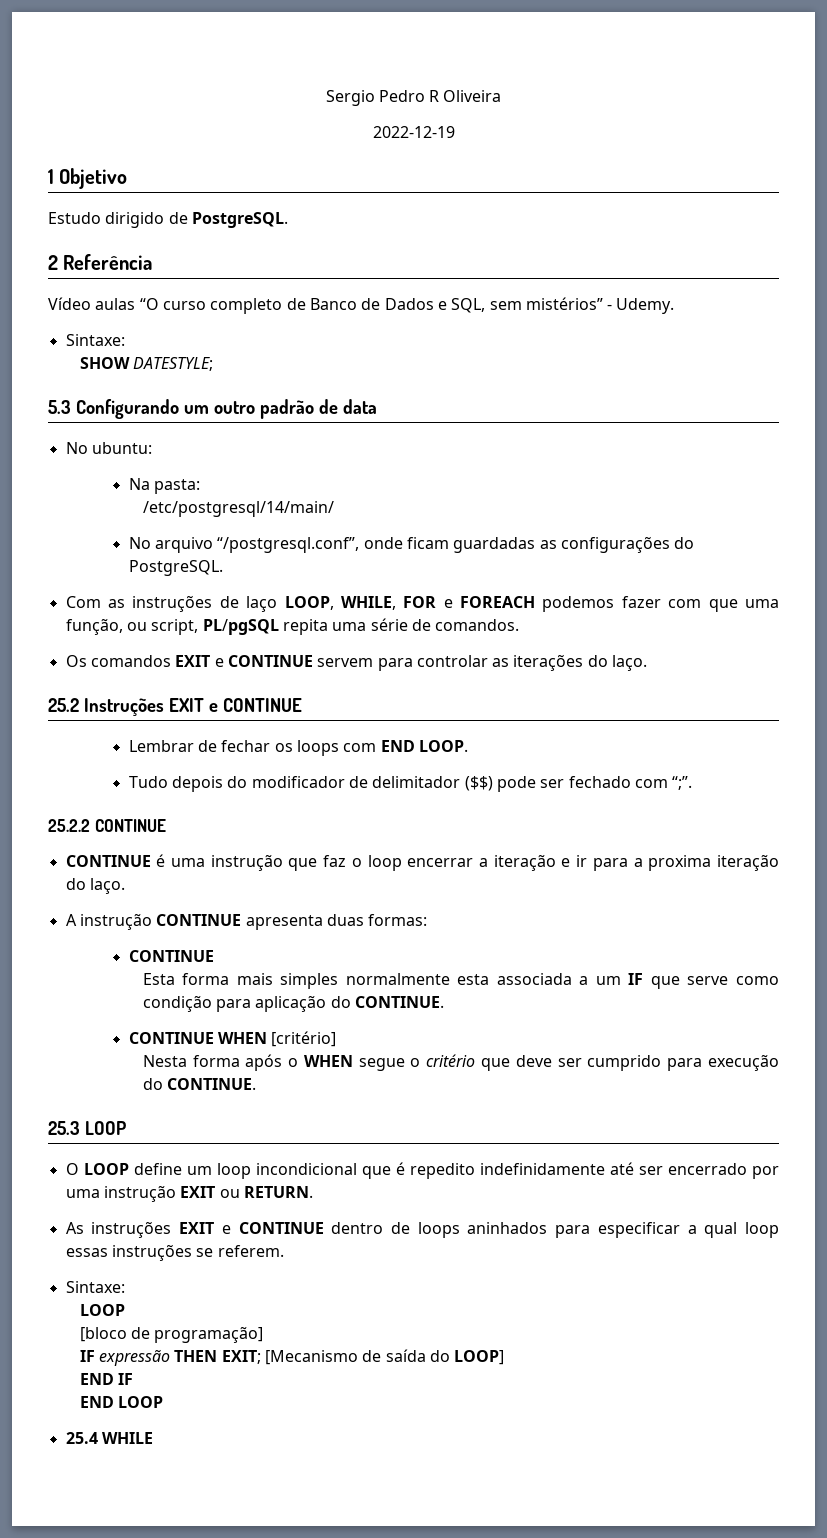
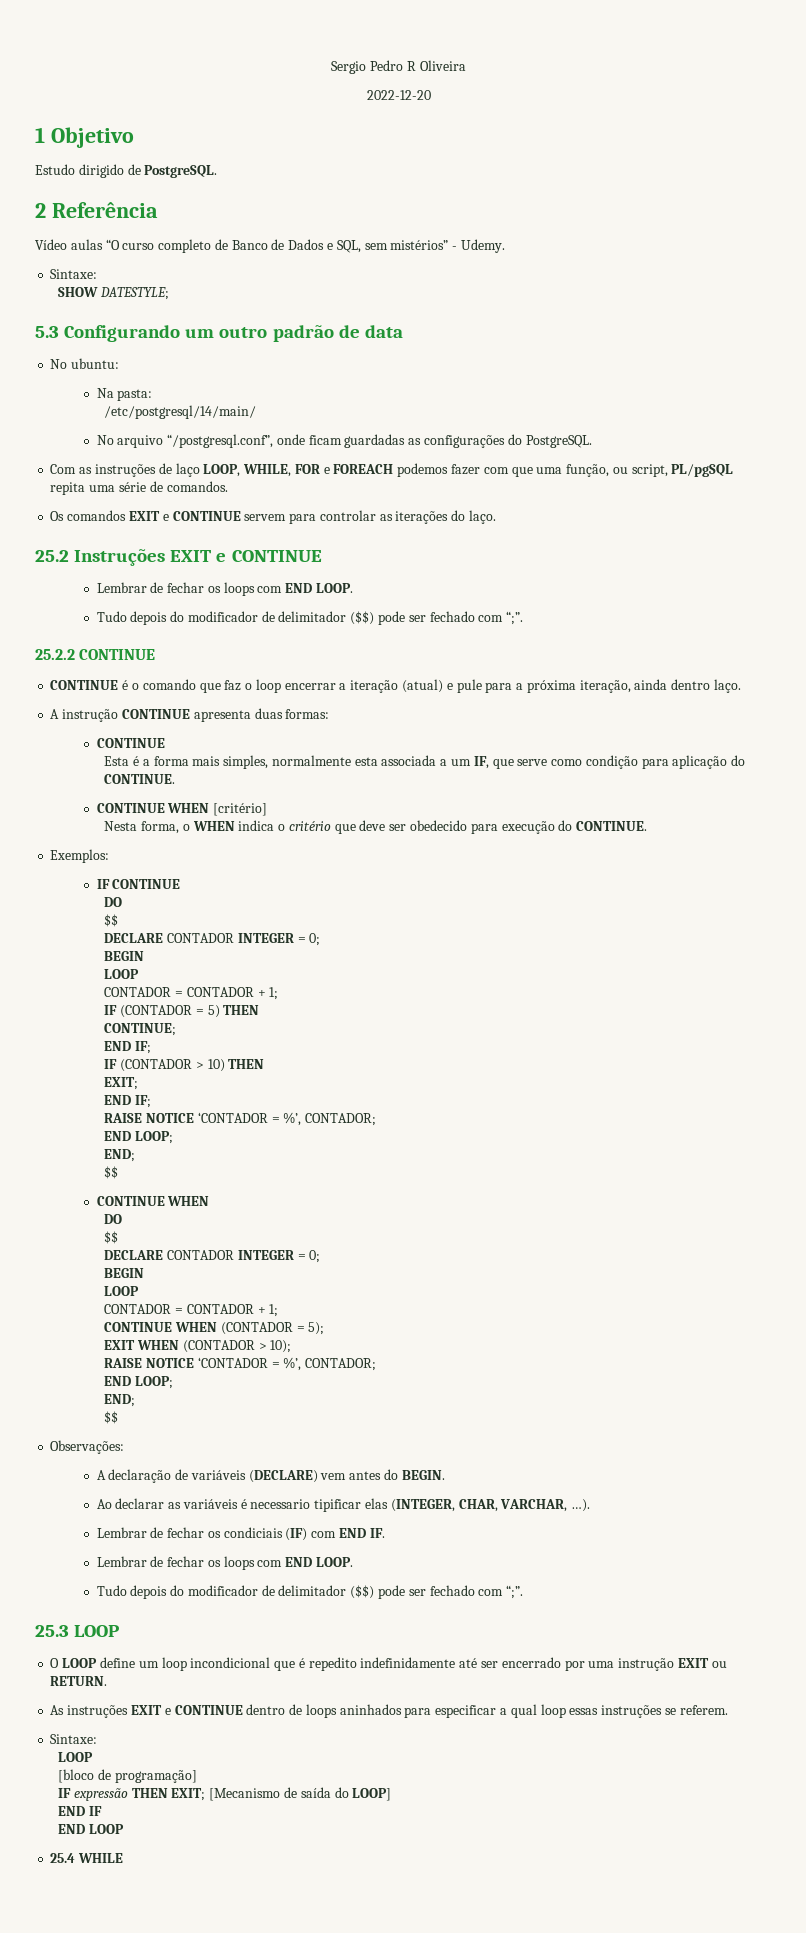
- 2022-12-19
+ 2022-12-20
- CONTINUE é uma instrução que faz o loop encerrar a iteração e ir para a proxima iteração do laço.
+ CONTINUE é o comando que faz o loop encerrar a iteração (atual) e pule para a próxima iteração, ainda dentro laço.
- Esta forma mais simples normalmente esta associada a um IF que serve como condição para aplicação do CONTINUE.
+ Esta é a forma mais simples, normalmente esta associada a um IF, que serve como condição para aplicação do CONTINUE.
- Nesta forma após o WHEN segue o critério que deve ser cumprido para execução do CONTINUE.
+ Nesta forma, o WHEN indica o critério que deve ser obedecido para execução do CONTINUE.
+ Exemplos:
+ IF CONTINUE
+ DO
+ $$
+ DECLARE CONTADOR INTEGER = 0;
+ BEGIN
+ LOOP
+ CONTADOR = CONTADOR + 1;
+ IF (CONTADOR = 5) THEN
+ CONTINUE;
+ END IF;
+ IF (CONTADOR > 10) THEN
+ EXIT;
+ END IF;
+ RAISE NOTICE ‘CONTADOR = %’, CONTADOR;
+ END LOOP;
+ END;
+ $$
+ CONTINUE WHEN
+ DO
+ $$
+ DECLARE CONTADOR INTEGER = 0;
+ BEGIN
+ LOOP
+ CONTADOR = CONTADOR + 1;
+ CONTINUE WHEN (CONTADOR = 5);
+ EXIT WHEN (CONTADOR > 10);
+ RAISE NOTICE ‘CONTADOR = %’, CONTADOR;
+ END LOOP;
+ END;
+ $$
+ Observações:
+ A declaração de variáveis (DECLARE) vem antes do BEGIN.
+ Ao declarar as variáveis é necessario tipificar elas (INTEGER, CHAR, VARCHAR, …).
+ Lembrar de fechar os condiciais (IF) com END IF.
+ Lembrar de fechar os loops com END LOOP.
+ Tudo depois do modificador de delimitador ($$) pode ser fechado com “;”.

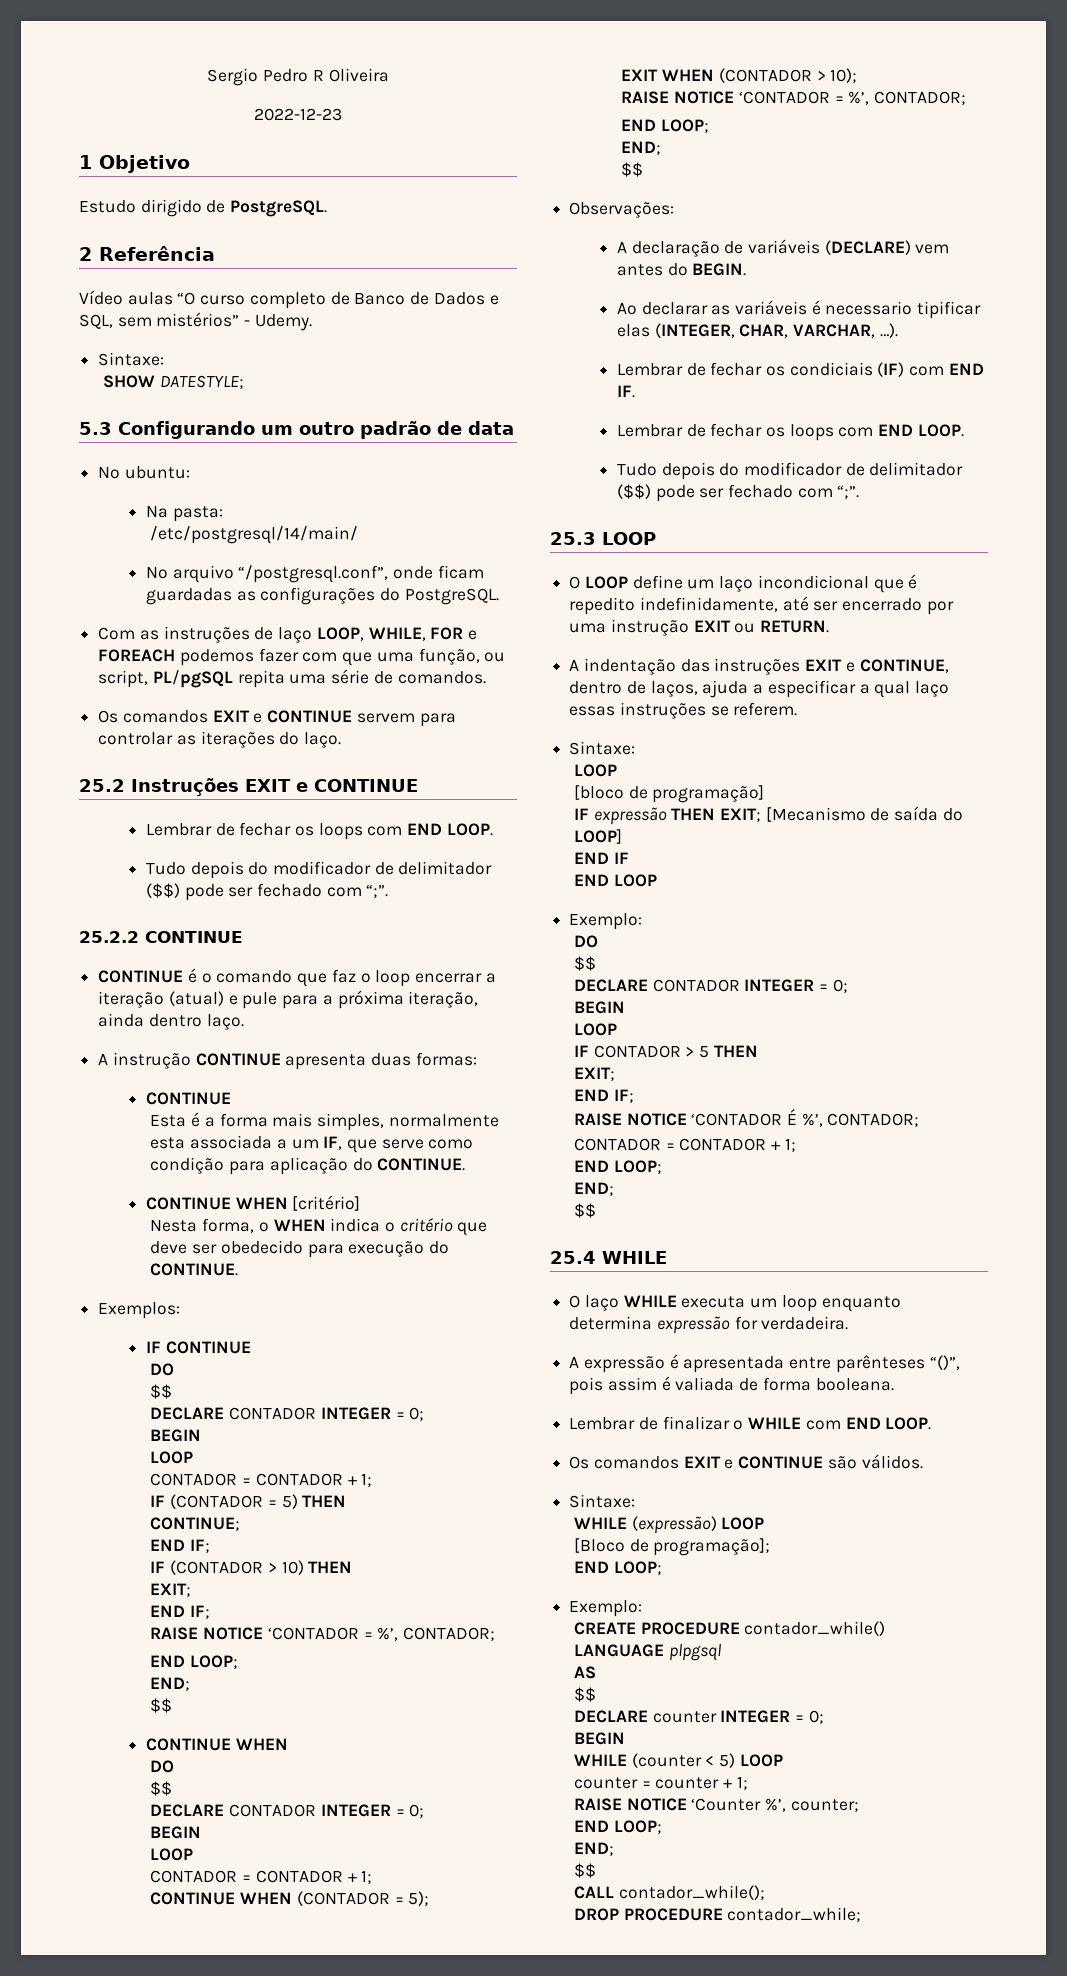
- 2022-12-20
+ 2022-12-23
- O LOOP define um loop incondicional que é repedito indefinidamente até ser encerrado por uma instrução EXIT ou RETURN.
+ O LOOP define um laço incondicional que é repedito indefinidamente, até ser encerrado por uma instrução EXIT ou RETURN.
- As instruções EXIT e CONTINUE dentro de loops aninhados para especificar a qual loop essas instruções se referem.
+ A indentação das instruções EXIT e CONTINUE, dentro de laços, ajuda a especificar a qual laço essas instruções se referem.
  END LOOP
+ Exemplo:
+ DO
+ $$
+ DECLARE CONTADOR INTEGER = 0;
+ BEGIN
+ LOOP
+ IF CONTADOR > 5 THEN
+ EXIT;
+ END IF;
+ RAISE NOTICE ‘CONTADOR É %’, CONTADOR;
+ CONTADOR = CONTADOR + 1;
+ END LOOP;
+ END;
+ $$
  25.4 WHILE
+ O laço WHILE executa um loop enquanto determina expressão for verdadeira.
+ A expressão é apresentada entre parênteses “()”, pois assim é valiada de forma booleana.
+ Lembrar de finalizar o WHILE com END LOOP.
+ Os comandos EXIT e CONTINUE são válidos.
+ Sintaxe:
+ WHILE (expressão) LOOP
+ [Bloco de programação];
+ END LOOP;
+ Exemplo:
+ CREATE PROCEDURE contador_while()
+ LANGUAGE plpgsql
+ AS
+ $$
+ DECLARE counter INTEGER = 0;
+ BEGIN
+ WHILE (counter < 5) LOOP
+ counter = counter + 1;
+ RAISE NOTICE ‘Counter %’, counter;
+ END LOOP;
+ END;
+ $$
+ CALL contador_while();
+ DROP PROCEDURE contador_while;

